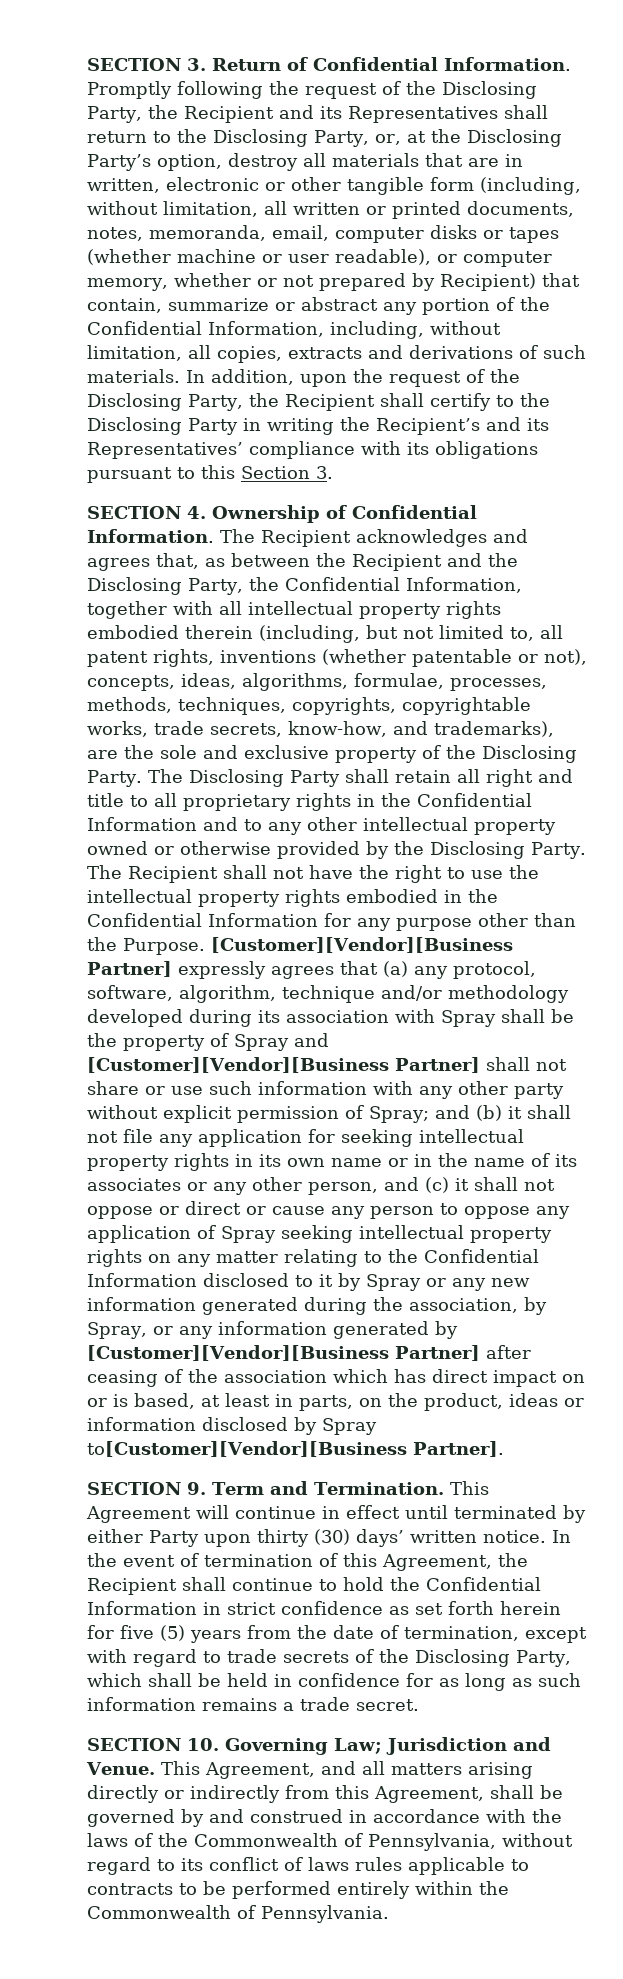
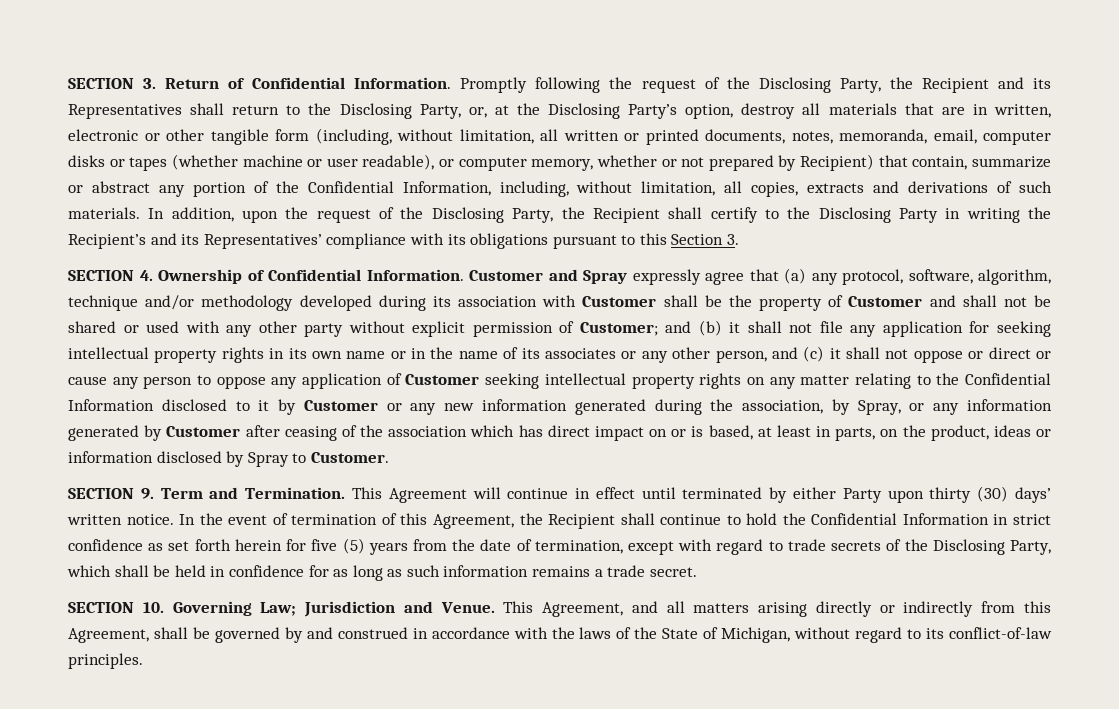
- The Recipient acknowledges and agrees that, as between the Recipient and the Disclosing Party, the Confidential Information, together with all intellectual property rights embodied therein (including, but not limited to, all patent rights, inventions (whether patentable or not), concepts, ideas, algorithms, formulae, processes, methods, techniques, copyrights, copyrightable works, trade secrets, know-how, and trademarks), are the sole and exclusive property of the Disclosing Party. The Disclosing Party shall retain all right and title to all proprietary rights in the Confidential Information and to any other intellectual property owned or otherwise provided by the Disclosing Party. The Recipient shall not have the right to use the intellectual property rights embodied in the Confidential Information for any purpose other than the Purpose. [Customer][Vendor][Business Partner] expressly agrees that (a) any protocol, software, algorithm, technique and/or methodology developed during its association with Spray shall be the property of Spray and [Customer][Vendor][Business Partner] shall not share or use such information with any other party without explicit permission of Spray;
+ Customer and Spray expressly agree that (a) any protocol, software, algorithm, technique and/or methodology developed during its association with Customer shall be the property of Customer and shall not be shared or used with any other party without explicit permission of Customer;
- and (b) it shall not file any application for seeking intellectual property rights in its own name or in the name of its associates or any other person, and (c) it shall not oppose or direct or cause any person to oppose any application of Spray seeking intellectual property rights on any matter relating to the Confidential Information disclosed to it by Spray or any new information generated during the association, by Spray, or any information generated by [Customer][Vendor][Business Partner] after ceasing of the association which has direct impact on or is based, at least in parts, on the product, ideas or information disclosed by Spray to[Customer][Vendor][Business Partner].
+ and (b) it shall not file any application for seeking intellectual property rights in its own name or in the name of its associates or any other person, and (c) it shall not oppose or direct or cause any person to oppose any application of Customer seeking intellectual property rights on any matter relating to the Confidential Information disclosed to it by Customer or any new information generated during the association, by Spray, or any information generated by Customer after ceasing of the association which has direct impact on or is based, at least in parts, on the product, ideas or information disclosed by Spray to Customer.
- This Agreement, and all matters arising directly or indirectly from this Agreement, shall be governed by and construed in accordance with the laws of the Commonwealth of Pennsylvania, without regard to its conflict of laws rules applicable to contracts to be performed entirely within the Commonwealth of Pennsylvania.
+ This Agreement, and all matters arising directly or indirectly from this Agreement, shall be governed by and construed in accordance with the laws of the State of Michigan, without regard to its conflict-of-law principles.

